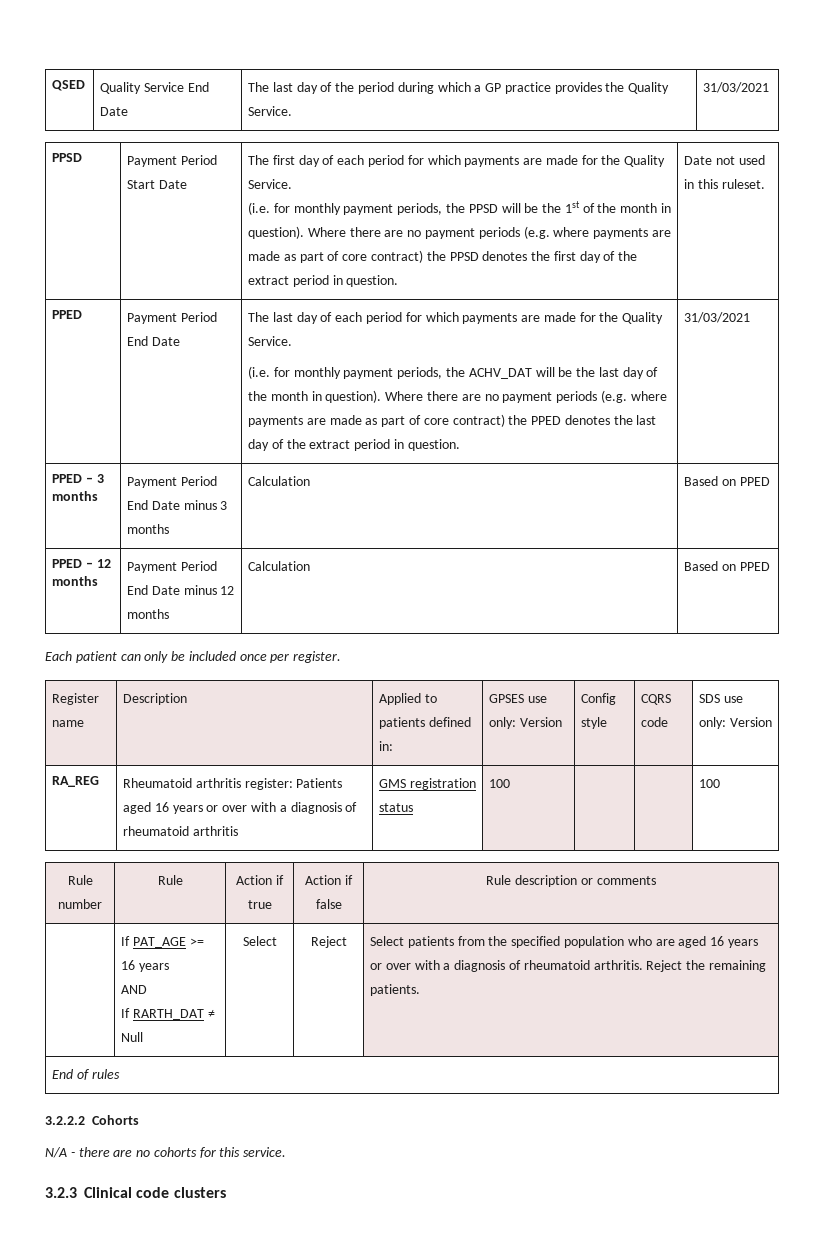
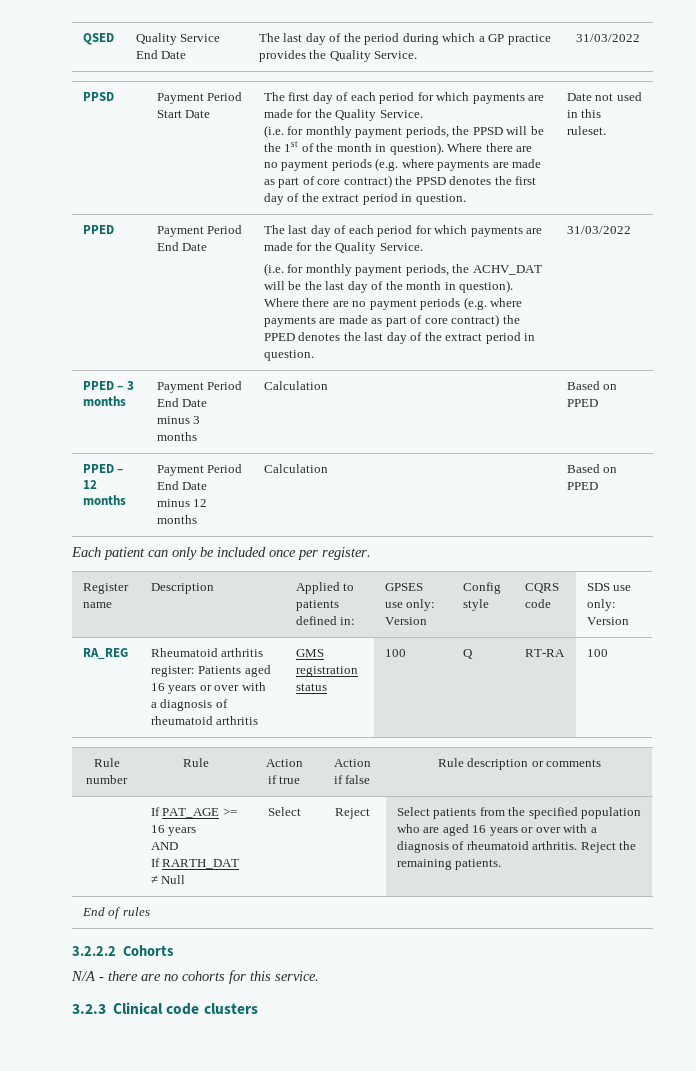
- QSED | Quality Service End Date | The last day of the period during which a GP practice provides the Quality Service. | 31/03/2021
+ QSED | Quality Service End Date | The last day of the period during which a GP practice provides the Quality Service. | 31/03/2022
- Where there are no payment periods (e.g. where payments are made as part of core contract) the PPED denotes the last day of the extract period in question. | 31/03/2021
+ Where there are no payment periods (e.g. where payments are made as part of core contract) the PPED denotes the last day of the extract period in question. | 31/03/2022
- RA_REG | Rheumatoid arthritis register: Patients aged 16 years or over with a diagnosis of rheumatoid arthritis | GMS registration status | 100 | | | 100
+ RA_REG | Rheumatoid arthritis register: Patients aged 16 years or over with a diagnosis of rheumatoid arthritis | GMS registration status | 100 | Q | RT-RA | 100

